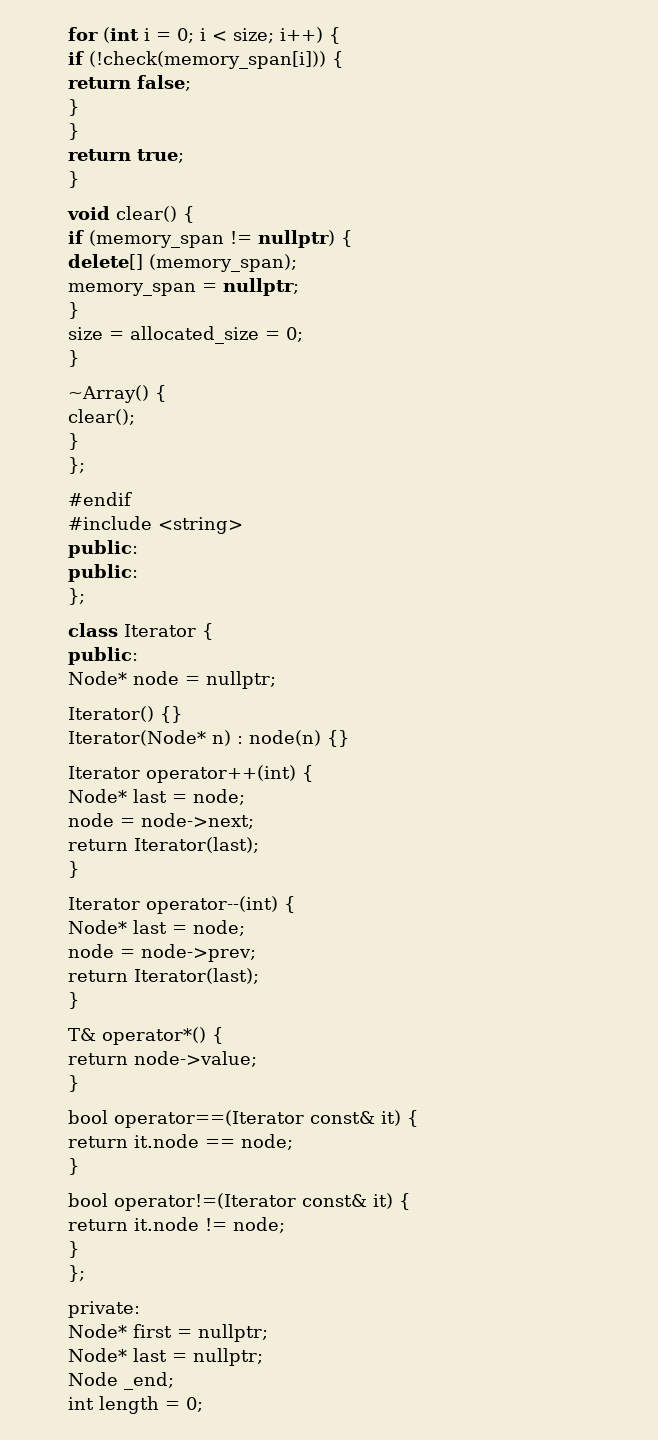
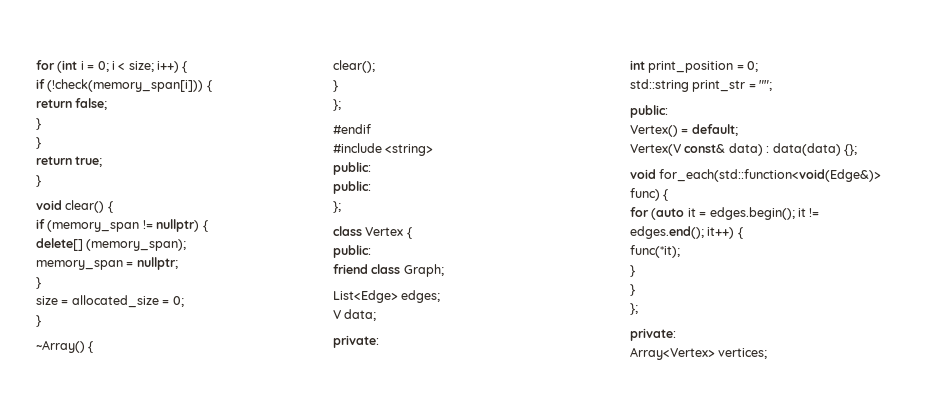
- class Iterator {
+ class Vertex {
- Node* node = nullptr;
- Iterator() {}
- Iterator(Node* n) : node(n) {}
- Iterator operator++(int) {
- Node* last = node;
- node = node->next;
- return Iterator(last);
+ friend class Graph;
+ List<Edge> edges;
+ V data;
+ private:
+ int print_position = 0;
+ std::string print_str = "";
+ public:
+ Vertex() = default;
+ Vertex(V const& data) : data(data) {};
+ void for_each(std::function<void(Edge&)> func) {
+ for (auto it = edges.begin(); it != edges.end(); it++) {
+ func(*it);
  }
- Iterator operator--(int) {
- Node* last = node;
- node = node->prev;
- return Iterator(last);
- }
- T& operator*() {
- return node->value;
- }
- bool operator==(Iterator const& it) {
- return it.node == node;
- }
- bool operator!=(Iterator const& it) {
- return it.node != node;
  }
  };
  private:
- Node* first = nullptr;
- Node* last = nullptr;
- Node _end;
- int length = 0;
+ Array<Vertex> vertices;

